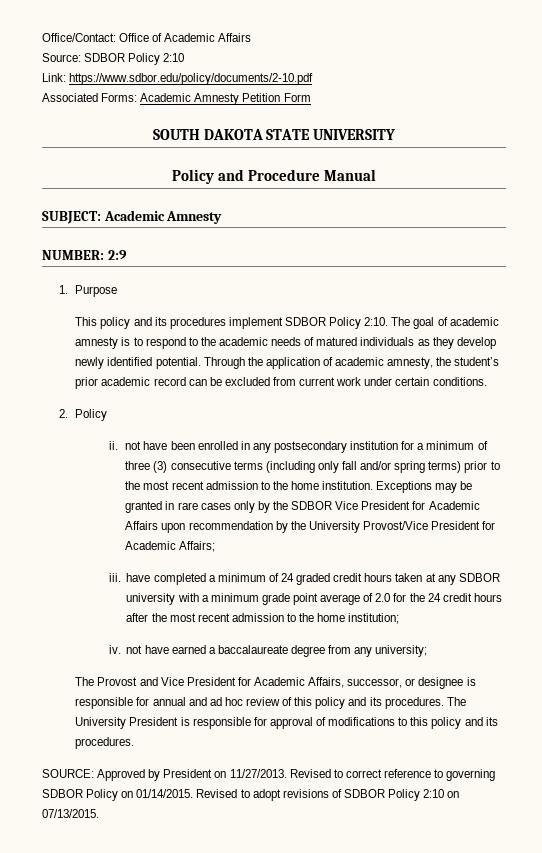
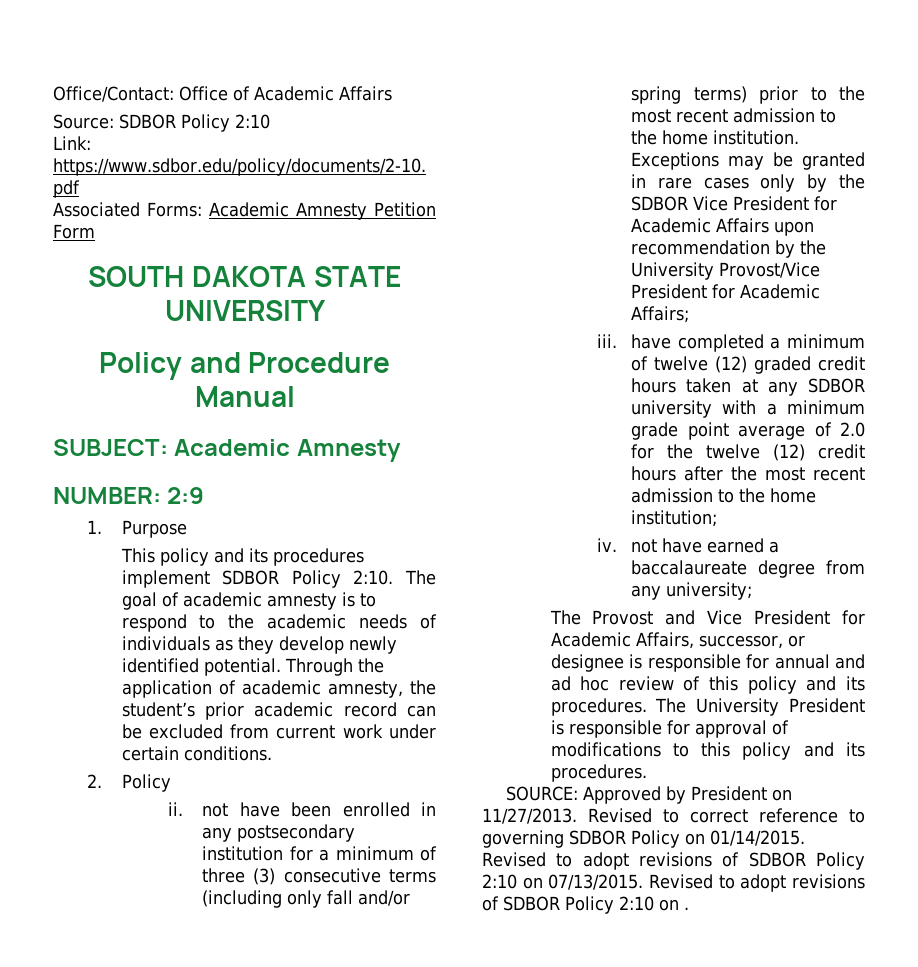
- The goal of academic amnesty is to respond to the academic needs of matured individuals as they develop newly identified potential.
+ The goal of academic amnesty is to respond to the academic needs of individuals as they develop newly identified potential.
- iii. have completed a minimum of 24 graded credit hours taken at any SDBOR university with a minimum grade point average of 2.0 for the 24 credit hours after the most recent admission to the home institution;
+ iii. have completed a minimum of twelve (12) graded credit hours taken at any SDBOR university with a minimum grade point average of 2.0 for the twelve (12) credit hours after the most recent admission to the home institution;
+ Revised to adopt revisions of SDBOR Policy 2:10 on .

